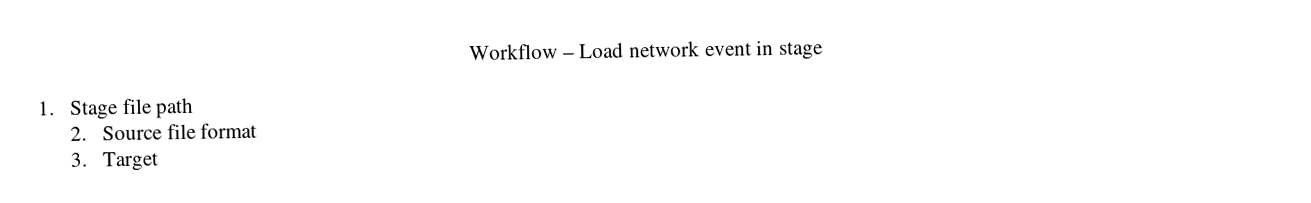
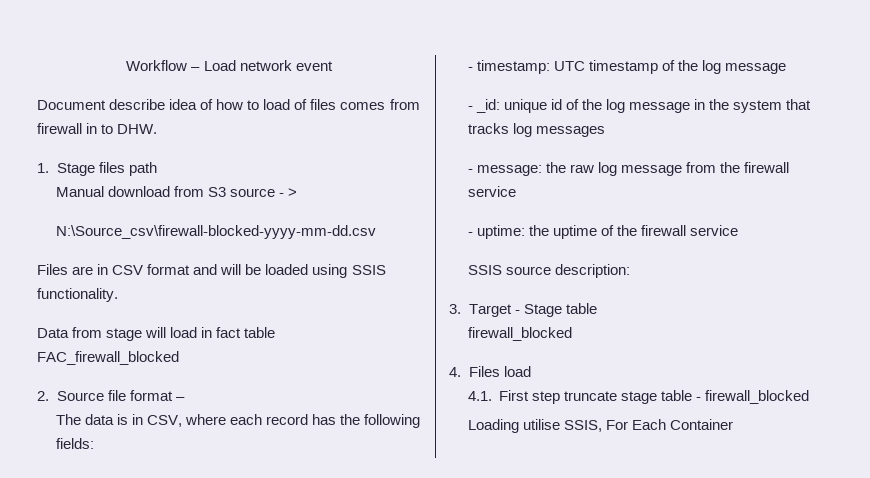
- Workflow – Load network event in stage
+ Workflow – Load network event
+ Document describe idea of how to load of files comes from firewall in to DHW.
- 1. Stage file path
+ 1. Stage files path
- 2. Source file format
- 3. Target
+ Manual download from S3 source - >
+ N:\Source_csv\firewall-blocked-yyyy-mm-dd.csv
+ Files are in CSV format and will be loaded using SSIS functionality.
+ Data from stage will load in fact table FAC_firewall_blocked
+ 2. Source file format –
+ The data is in CSV, where each record has the following fields:
+ - timestamp: UTC timestamp of the log message
+ - _id: unique id of the log message in the system that tracks log messages
+ - message: the raw log message from the firewall service
+ - uptime: the uptime of the firewall service
+ SSIS source description:
+ 3. Target - Stage table
+ firewall_blocked
+ 4. Files load
+ 4.1. First step truncate stage table - firewall_blocked
+ Loading utilise SSIS, For Each Container

